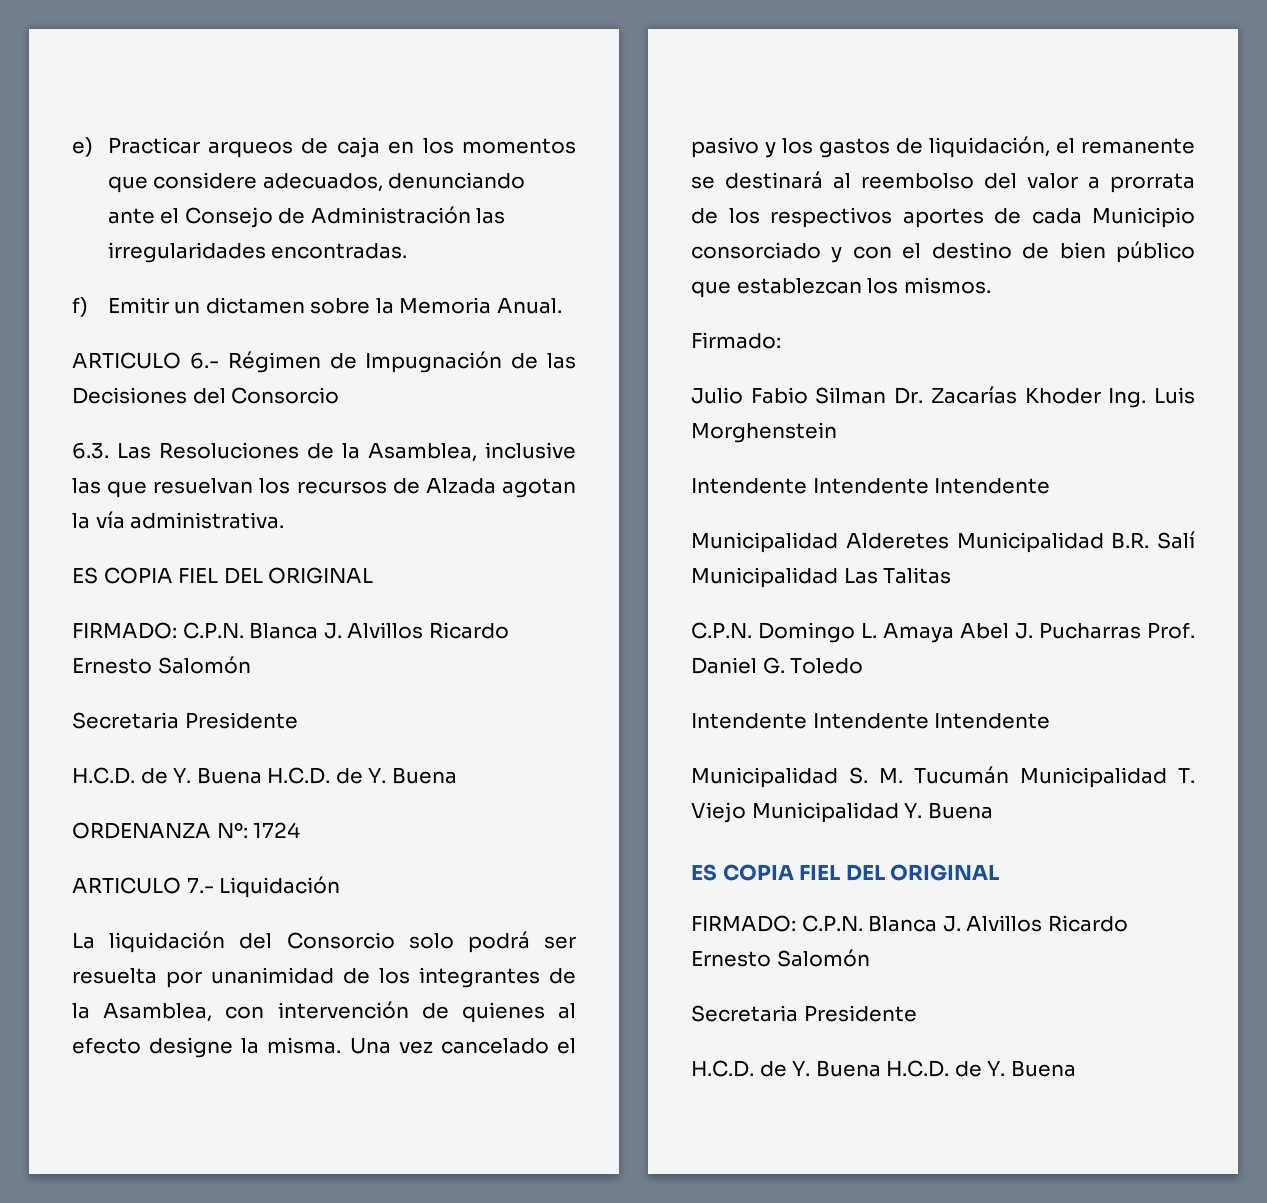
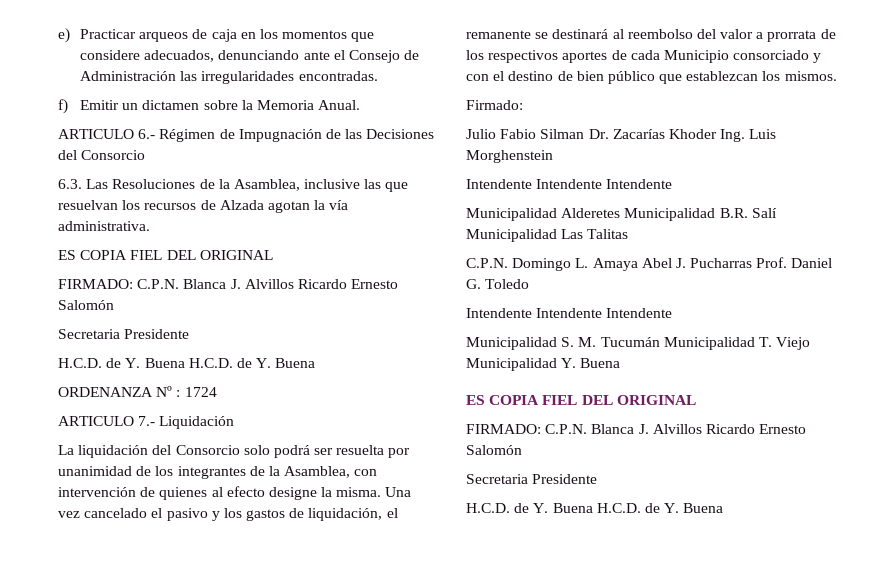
- ORDENANZA Nº: 1724
+ ORDENANZA Nº : 1724

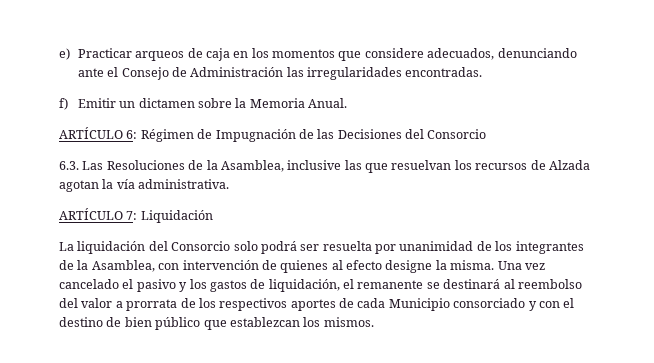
- ARTICULO 6.- Régimen de Impugnación de las Decisiones del Consorcio
+ ARTÍCULO 6: Régimen de Impugnación de las Decisiones del Consorcio
  6.3. Las Resoluciones de la Asamblea, inclusive las que resuelvan los recursos de Alzada agotan la vía administrativa.
- ES COPIA FIEL DEL ORIGINAL
- FIRMADO: C.P.N. Blanca J. Alvillos Ricardo Ernesto Salomón
- Secretaria Presidente
- H.C.D. de Y. Buena H.C.D. de Y. Buena
- ORDENANZA Nº : 1724
- ARTICULO 7.- Liquidación
+ ARTÍCULO 7: Liquidación
- Firmado:
- Julio Fabio Silman Dr. Zacarías Khoder Ing. Luis Morghenstein
- Intendente Intendente Intendente
- Municipalidad Alderetes Municipalidad B.R. Salí Municipalidad Las Talitas
- C.P.N. Domingo L. Amaya Abel J. Pucharras Prof. Daniel G. Toledo
- Intendente Intendente Intendente
- Municipalidad S. M. Tucumán Municipalidad T. Viejo Municipalidad Y. Buena
- ES COPIA FIEL DEL ORIGINAL
- FIRMADO: C.P.N. Blanca J. Alvillos Ricardo Ernesto Salomón
- Secretaria Presidente
- H.C.D. de Y. Buena H.C.D. de Y. Buena

